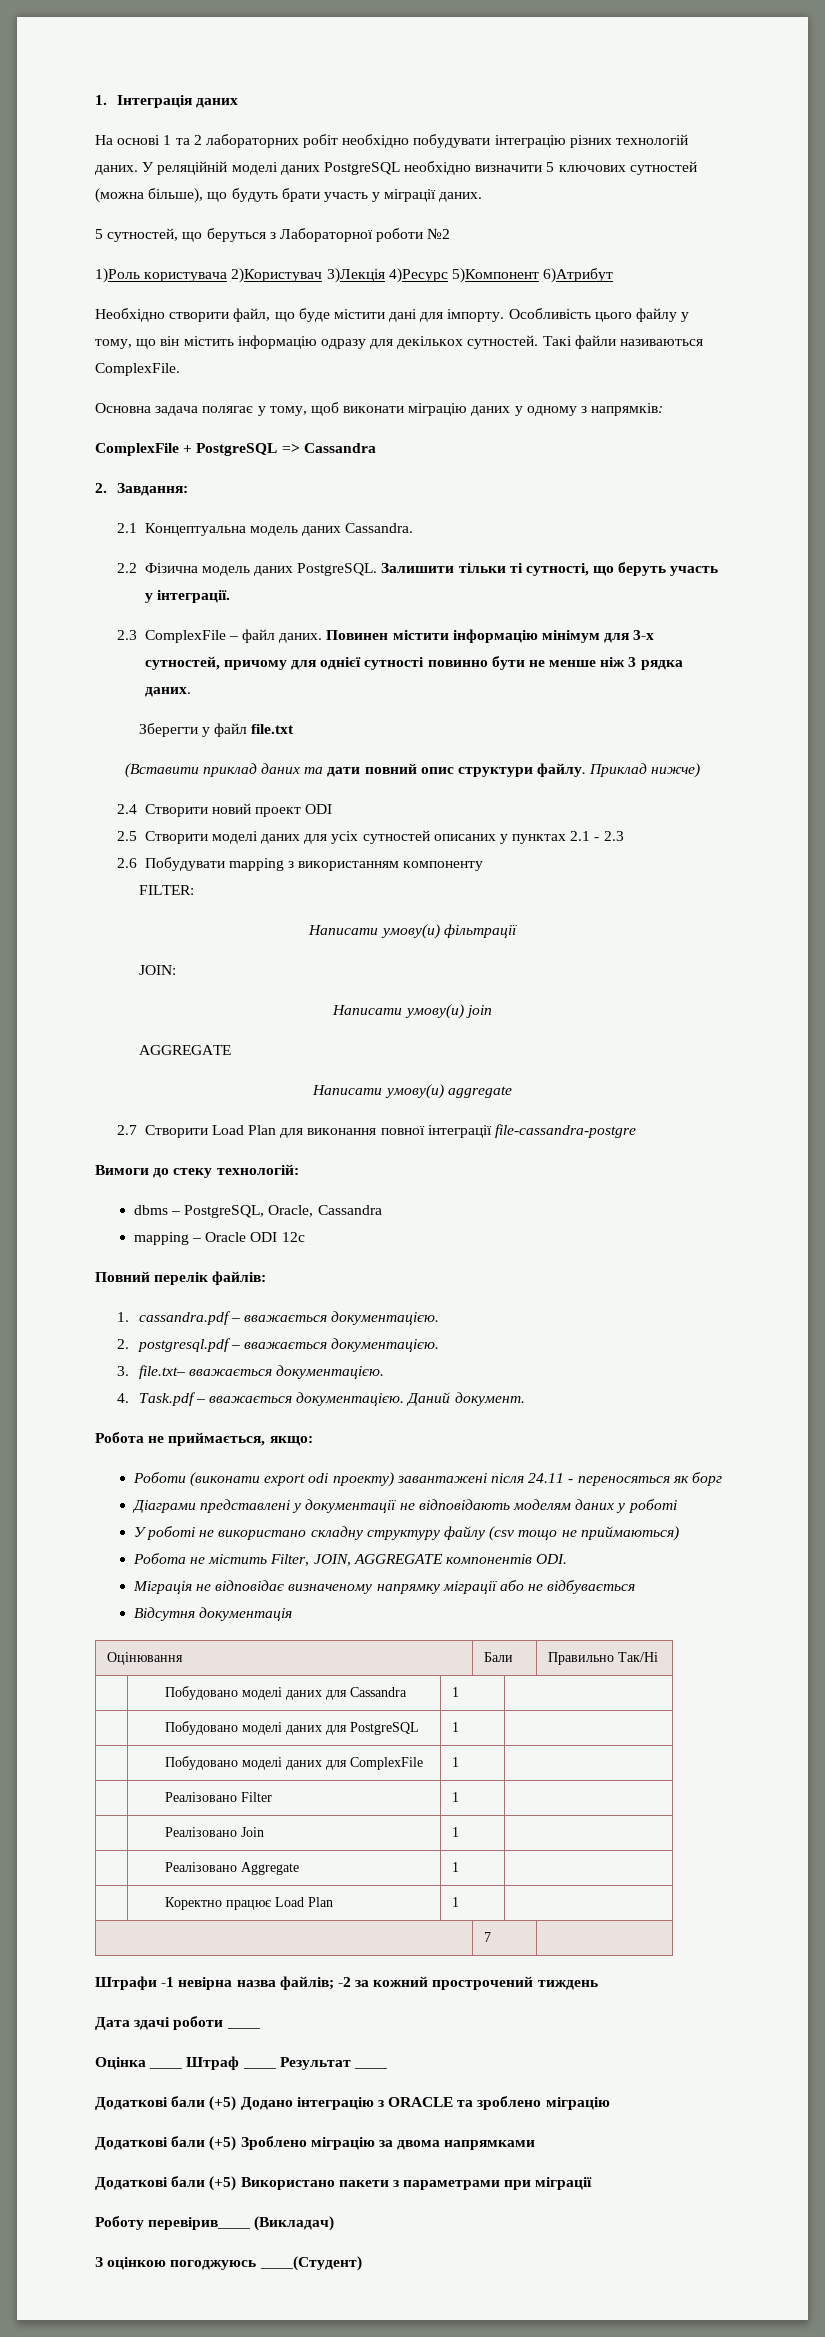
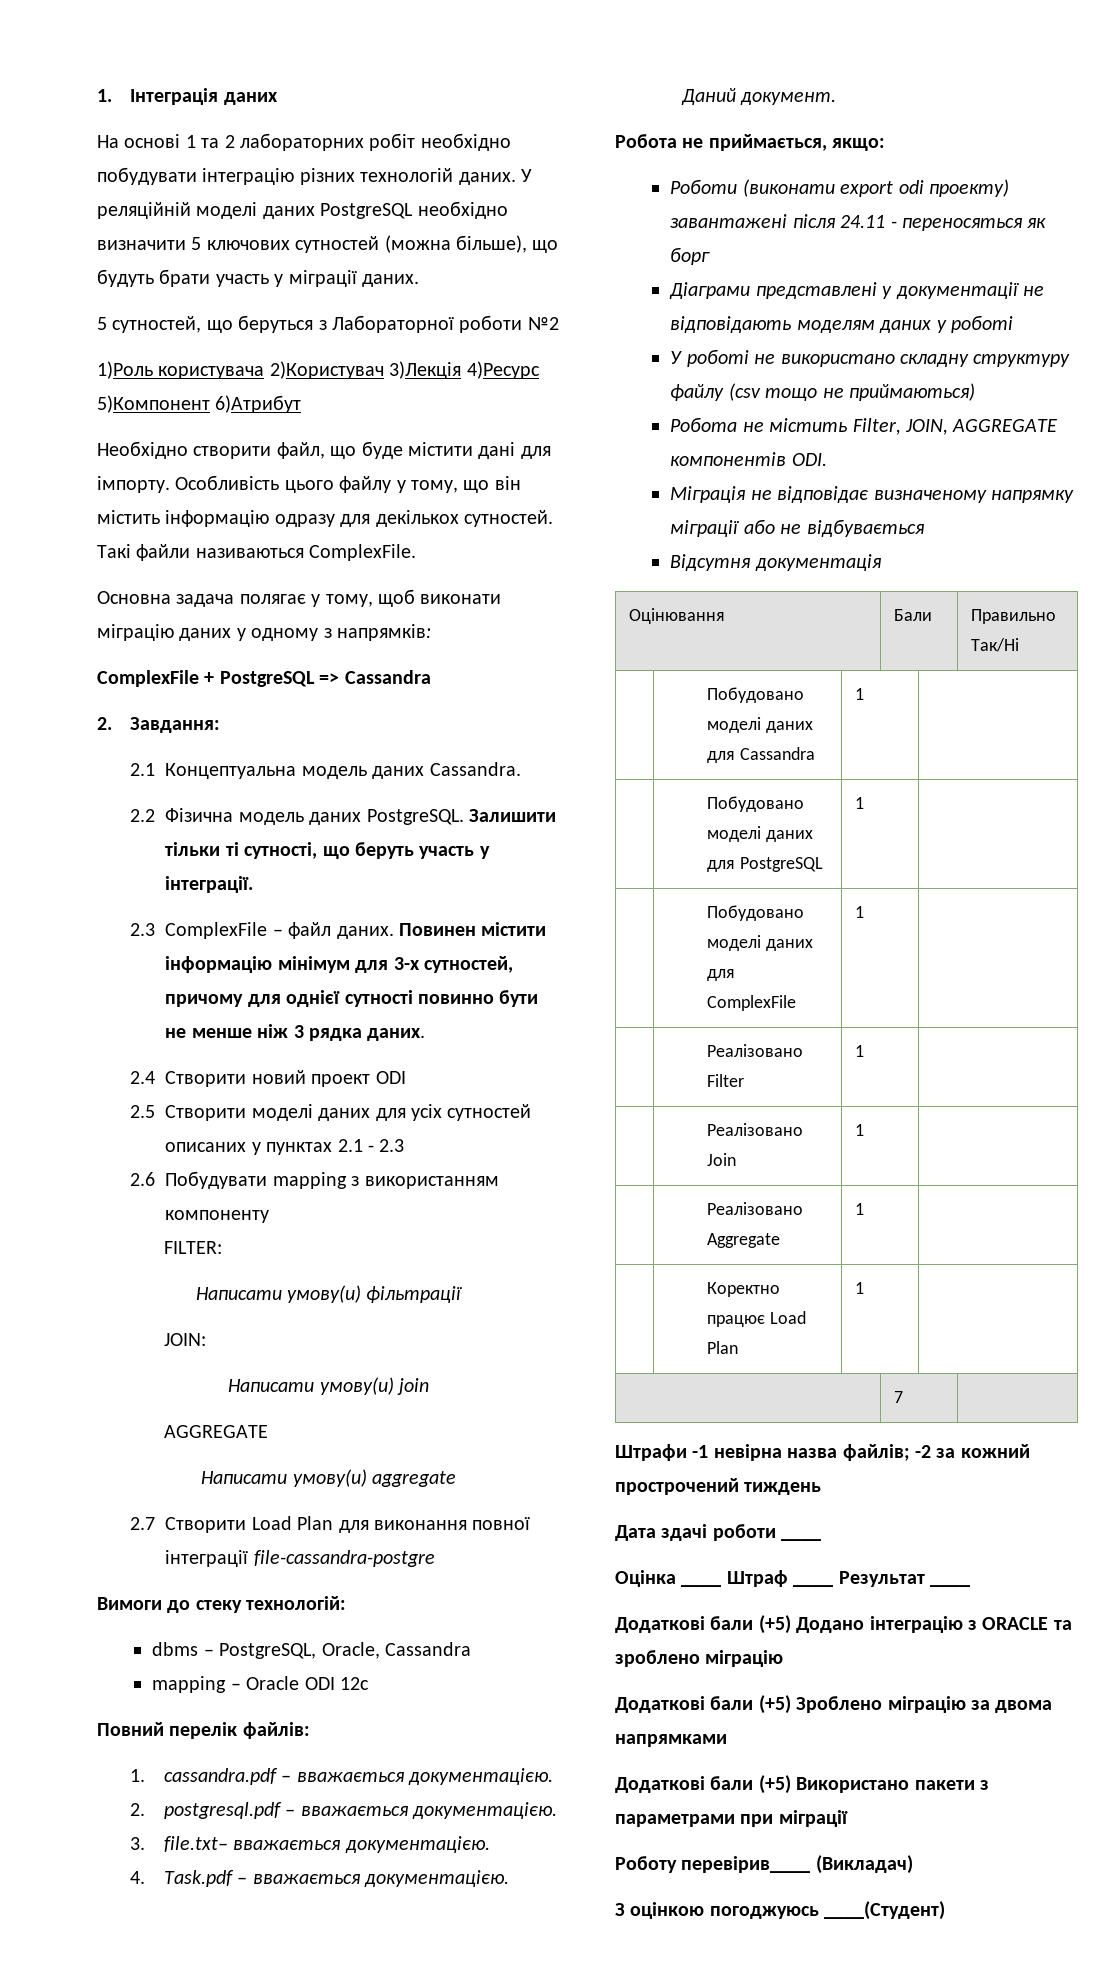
- Зберегти у файл file.txt
- (Вставити приклад даних та дати повний опис структури файлу. Приклад нижче)

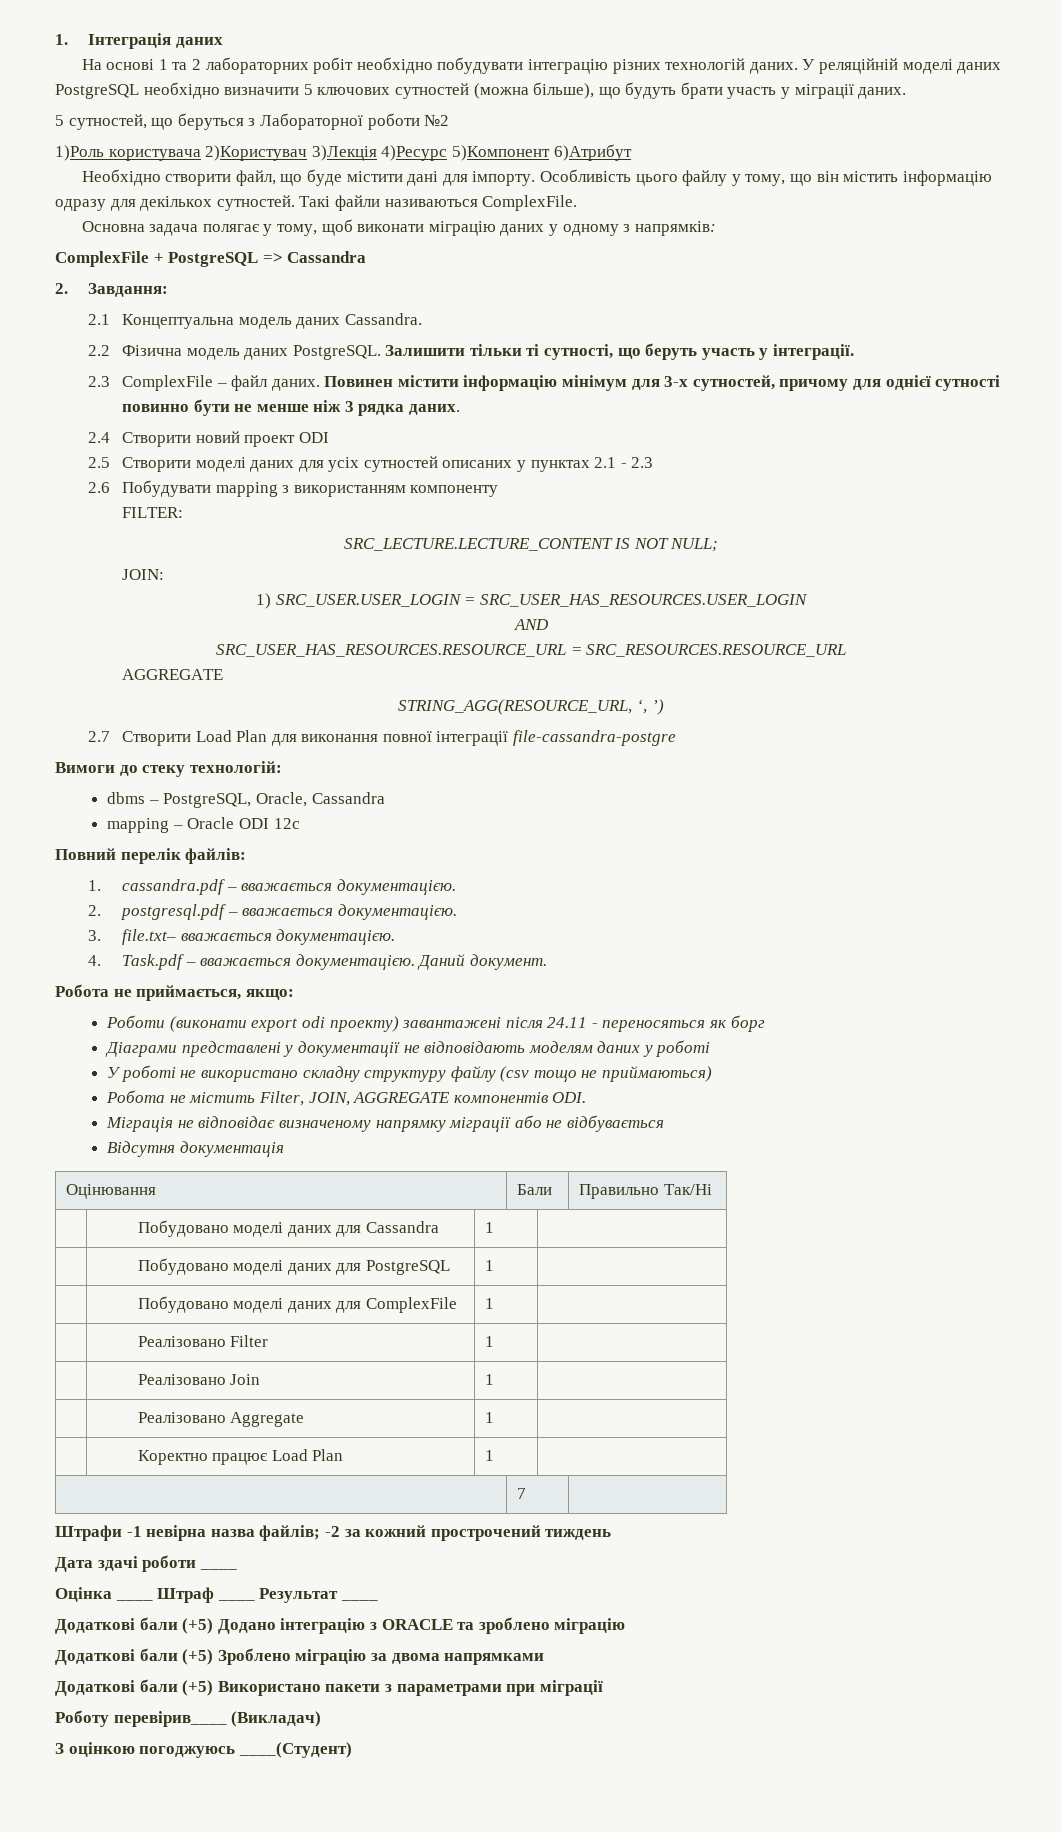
- Написати умову(и) фільтрації
+ SRC_LECTURE.LECTURE_CONTENT IS NOT NULL;
  JOIN:
- Написати умову(и) join
+ 1) SRC_USER.USER_LOGIN = SRC_USER_HAS_RESOURCES.USER_LOGIN
+ AND
+ SRC_USER_HAS_RESOURCES.RESOURCE_URL = SRC_RESOURCES.RESOURCE_URL
  AGGREGATE
- Написати умову(и) aggregate
+ STRING_AGG(RESOURCE_URL, ‘, ’)

